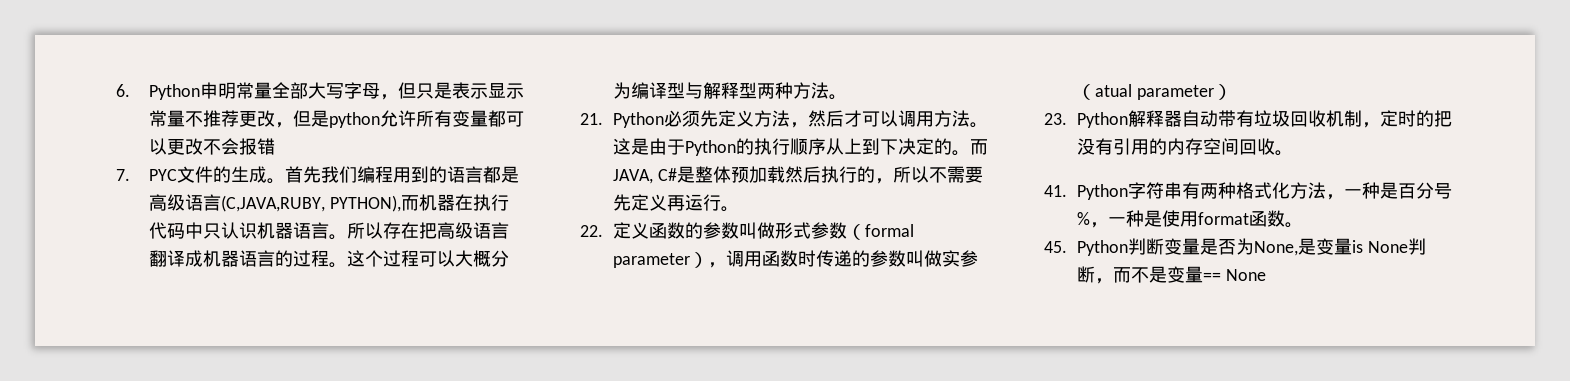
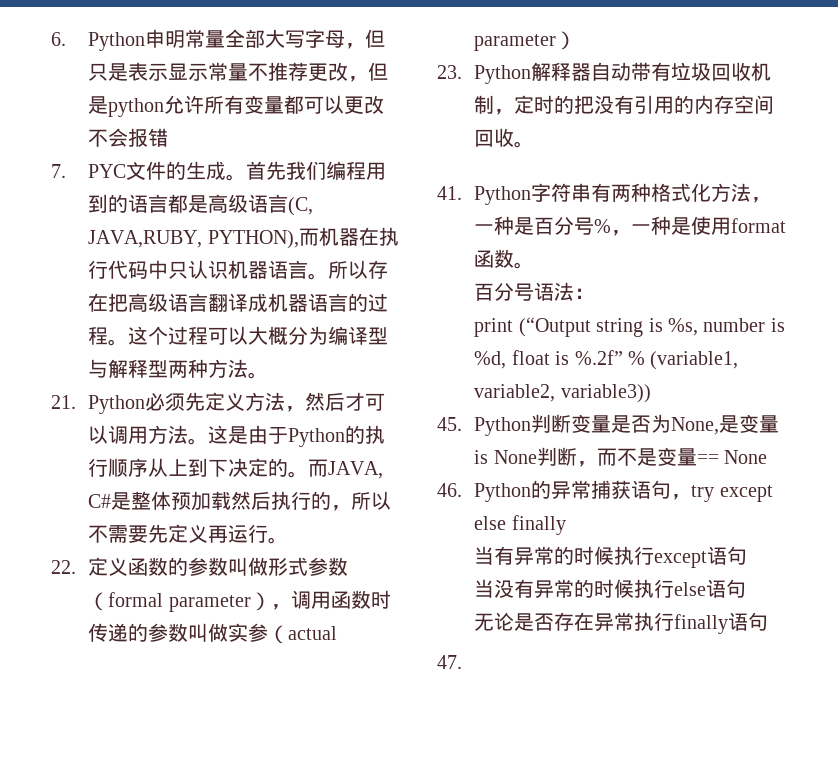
- 首先我们编程用到的语言都是高级语言(C,JAVA,RUBY, PYTHON),而机器在执行代码中只认识机器语言。
+ 首先我们编程用到的语言都是高级语言(C, JAVA,RUBY, PYTHON),而机器在执行代码中只认识机器语言。
- 22.定义函数的参数叫做形式参数（formal parameter），调用函数时传递的参数叫做实参（atual parameter）
+ 22.定义函数的参数叫做形式参数（formal parameter），调用函数时传递的参数叫做实参（actual parameter）
+ 百分号语法：
+ print (“Output string is %s, number is %d, float is %.2f” % (variable1, variable2, variable3))
+ 46. Python的异常捕获语句，try except else finally
+ 当有异常的时候执行except语句
+ 当没有异常的时候执行else语句
+ 无论是否存在异常执行finally语句
+ 47.

